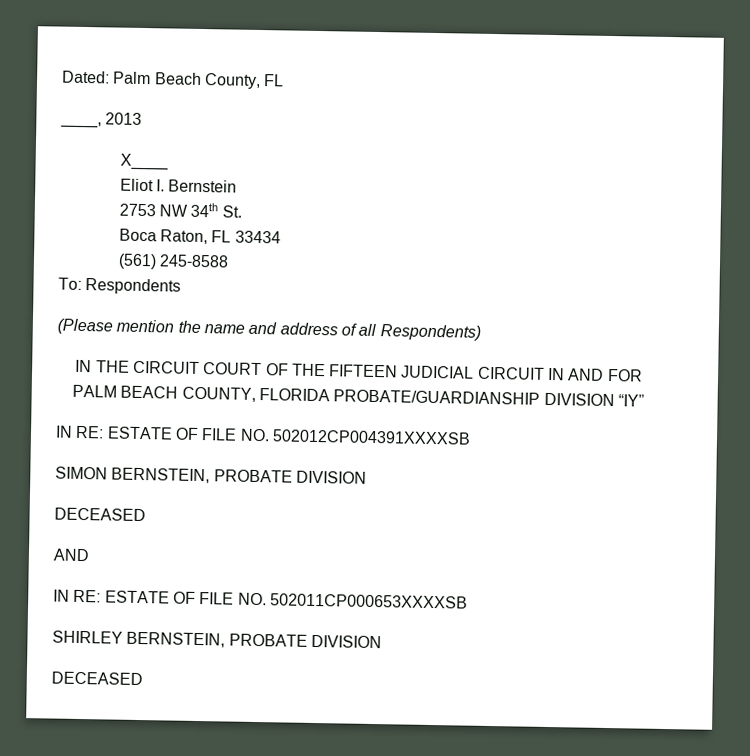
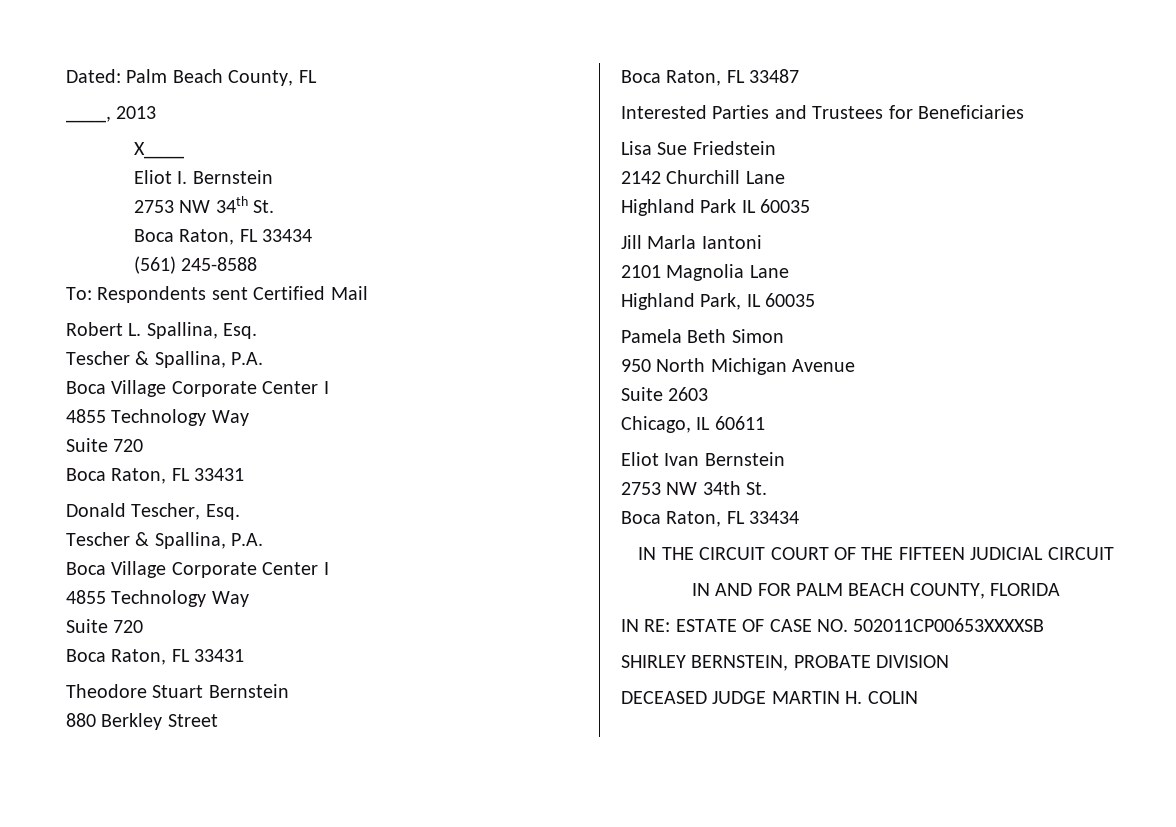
- To: Respondents
- (Please mention the name and address of all Respondents)
+ To: Respondents sent Certified Mail
+ Robert L. Spallina, Esq.
+ Tescher & Spallina, P.A.
+ Boca Village Corporate Center I
+ 4855 Technology Way
+ Suite 720
+ Boca Raton, FL 33431
+ Donald Tescher, Esq.
+ Tescher & Spallina, P.A.
+ Boca Village Corporate Center I
+ 4855 Technology Way
+ Suite 720
+ Boca Raton, FL 33431
+ Theodore Stuart Bernstein
+ 880 Berkley Street
+ Boca Raton, FL 33487
+ Interested Parties and Trustees for Beneficiaries
+ Lisa Sue Friedstein
+ 2142 Churchill Lane
+ Highland Park IL 60035
+ Jill Marla Iantoni
+ 2101 Magnolia Lane
+ Highland Park, IL 60035
+ Pamela Beth Simon
+ 950 North Michigan Avenue
+ Suite 2603
+ Chicago, IL 60611
+ Eliot Ivan Bernstein
+ 2753 NW 34th St.
+ Boca Raton, FL 33434
- IN THE CIRCUIT COURT OF THE FIFTEEN JUDICIAL CIRCUIT IN AND FOR PALM BEACH COUNTY, FLORIDA PROBATE/GUARDIANSHIP DIVISION “IY”
- IN RE: ESTATE OF FILE NO. 502012CP004391XXXXSB
- SIMON BERNSTEIN, PROBATE DIVISION
- DECEASED
- AND
- IN RE: ESTATE OF FILE NO. 502011CP000653XXXXSB
+ IN THE CIRCUIT COURT OF THE FIFTEEN JUDICIAL CIRCUIT
+ IN AND FOR PALM BEACH COUNTY, FLORIDA
+ IN RE: ESTATE OF CASE NO. 502011CP00653XXXXSB
  SHIRLEY BERNSTEIN, PROBATE DIVISION
- DECEASED
+ DECEASED JUDGE MARTIN H. COLIN

